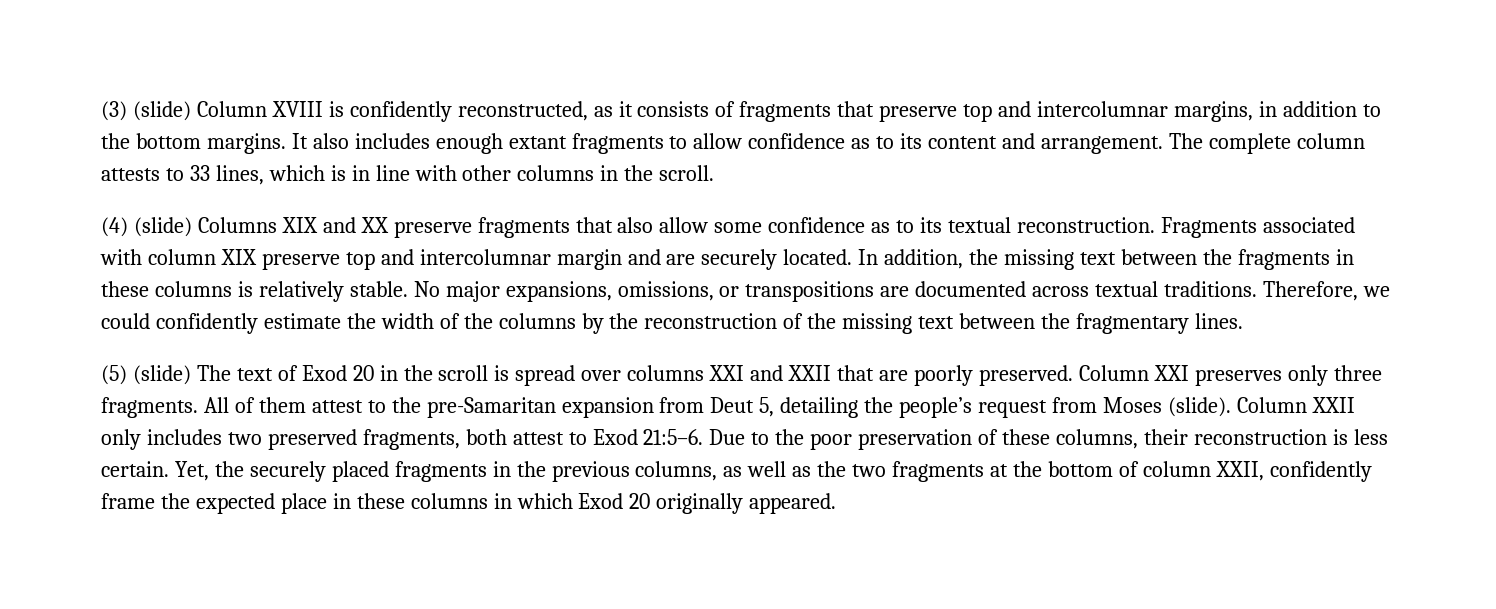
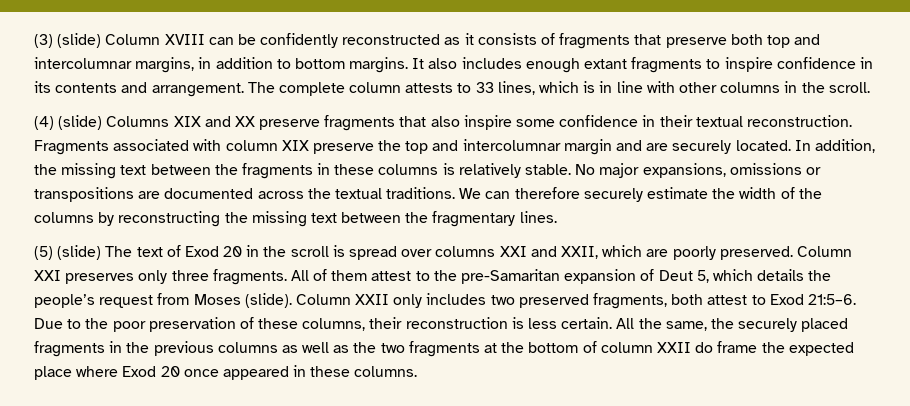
- (3) (slide) Column XVIII is confidently reconstructed, as it consists of fragments that preserve top and intercolumnar margins, in addition to the bottom margins.
+ (3) (slide) Column XVIII can be confidently reconstructed as it consists of fragments that preserve both top and intercolumnar margins, in addition to bottom margins.
- It also includes enough extant fragments to allow confidence as to its content and arrangement.
+ It also includes enough extant fragments to inspire confidence in its contents and arrangement.
- (4) (slide) Columns XIX and XX preserve fragments that also allow some confidence as to its textual reconstruction.
+ (4) (slide) Columns XIX and XX preserve fragments that also inspire some confidence in their textual reconstruction.
- Fragments associated with column XIX preserve top and intercolumnar margin and are securely located.
+ Fragments associated with column XIX preserve the top and intercolumnar margin and are securely located.
- No major expansions, omissions, or transpositions are documented across textual traditions.
+ No major expansions, omissions or transpositions are documented across the textual traditions.
- Therefore, we could confidently estimate the width of the columns by the reconstruction of the missing text between the fragmentary lines.
+ We can therefore securely estimate the width of the columns by reconstructing the missing text between the fragmentary lines.
- (5) (slide) The text of Exod 20 in the scroll is spread over columns XXI and XXII that are poorly preserved.
+ (5) (slide) The text of Exod 20 in the scroll is spread over columns XXI and XXII, which are poorly preserved.
- All of them attest to the pre-Samaritan expansion from Deut 5, detailing the people’s request from Moses (slide).
+ All of them attest to the pre-Samaritan expansion of Deut 5, which details the people’s request from Moses (slide).
- Yet, the securely placed fragments in the previous columns, as well as the two fragments at the bottom of column XXII, confidently frame the expected place in these columns in which Exod 20 originally appeared.
+ All the same, the securely placed fragments in the previous columns as well as the two fragments at the bottom of column XXII do frame the expected place where Exod 20 once appeared in these columns.

